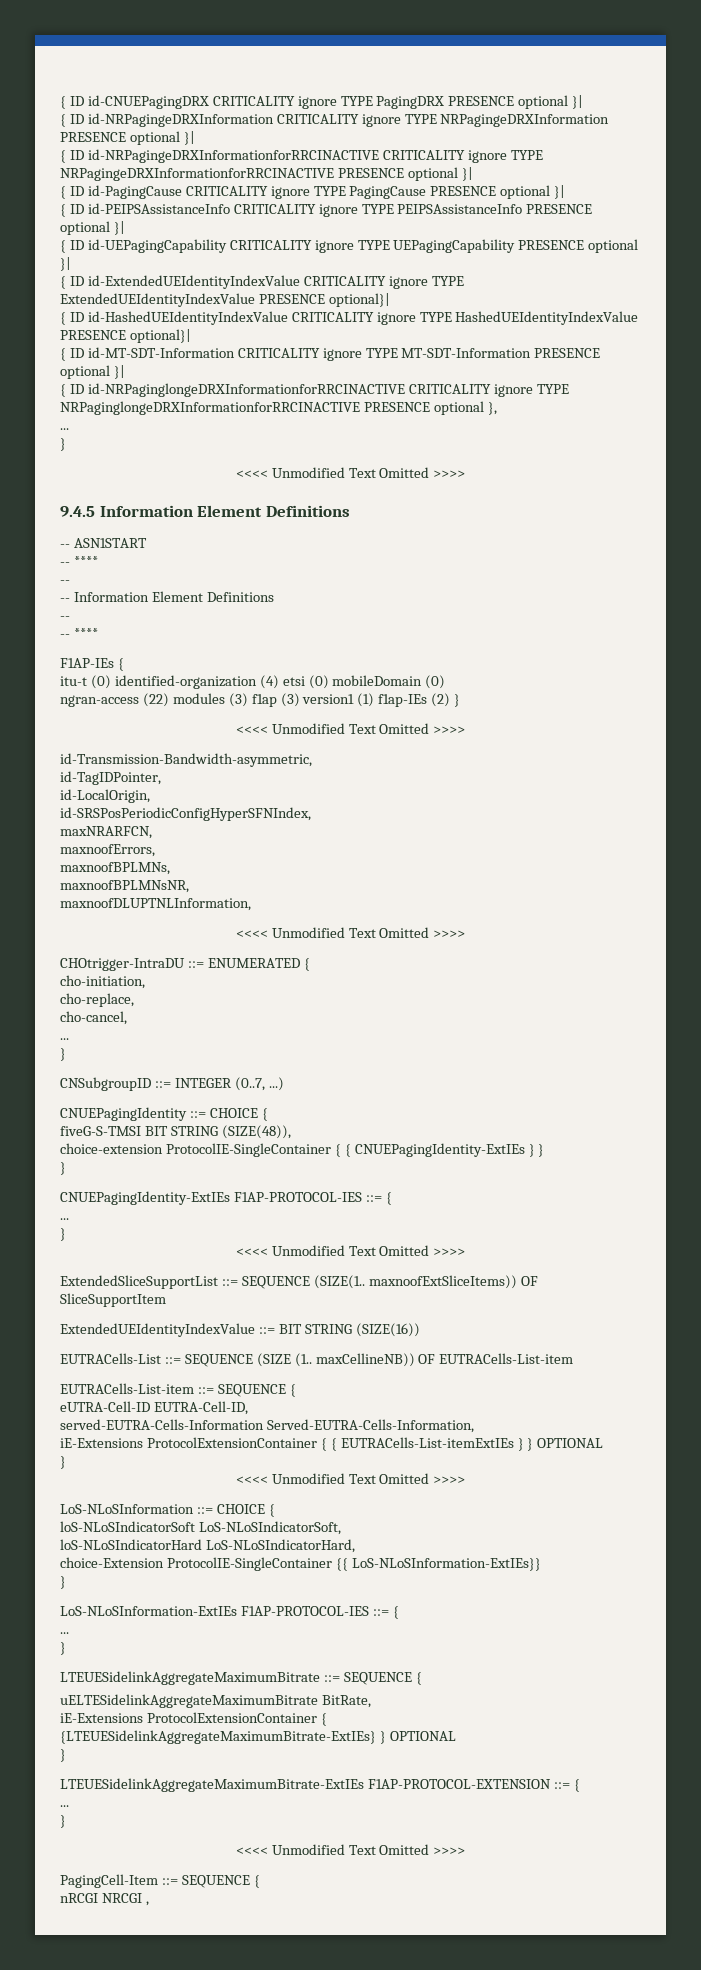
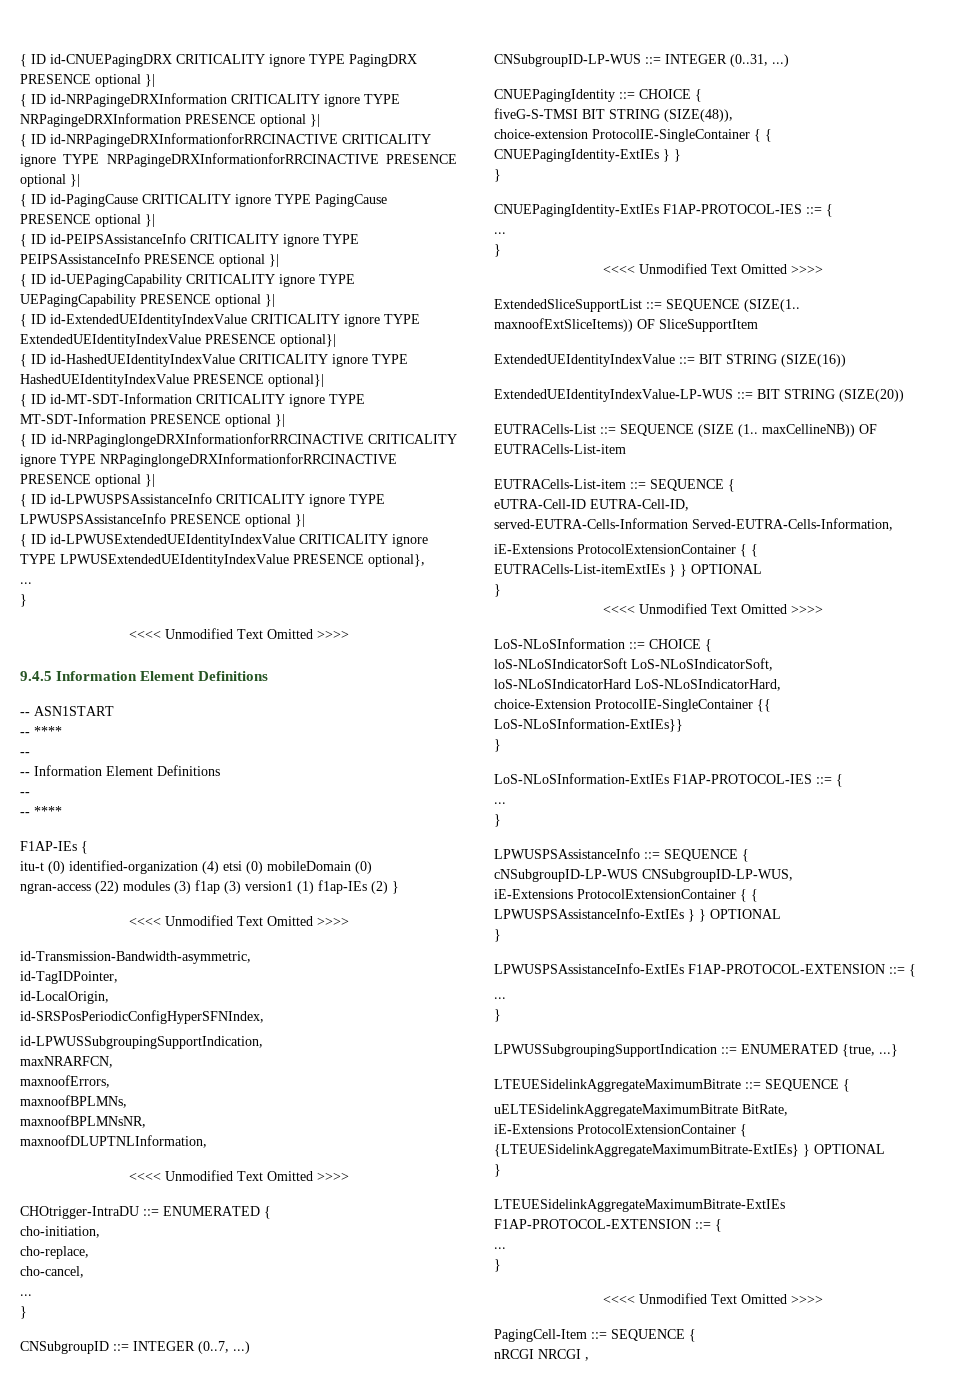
- { ID id-NRPaginglongeDRXInformationforRRCINACTIVE CRITICALITY ignore TYPE NRPaginglongeDRXInformationforRRCINACTIVE PRESENCE optional },
+ { ID id-NRPaginglongeDRXInformationforRRCINACTIVE CRITICALITY ignore TYPE NRPaginglongeDRXInformationforRRCINACTIVE PRESENCE optional }|
+ { ID id-LPWUSPSAssistanceInfo CRITICALITY ignore TYPE LPWUSPSAssistanceInfo PRESENCE optional }|
+ { ID id-LPWUSExtendedUEIdentityIndexValue CRITICALITY ignore TYPE LPWUSExtendedUEIdentityIndexValue PRESENCE optional},
+ id-LPWUSSubgroupingSupportIndication,
+ CNSubgroupID-LP-WUS ::= INTEGER (0..31, ...)
+ ExtendedUEIdentityIndexValue-LP-WUS ::= BIT STRING (SIZE(20))
+ LPWUSPSAssistanceInfo ::= SEQUENCE {
+ cNSubgroupID-LP-WUS CNSubgroupID-LP-WUS,
+ iE-Extensions ProtocolExtensionContainer { { LPWUSPSAssistanceInfo-ExtIEs } } OPTIONAL
+ }
+ LPWUSPSAssistanceInfo-ExtIEs F1AP-PROTOCOL-EXTENSION ::= {
+ ...
+ }
+ LPWUSSubgroupingSupportIndication ::= ENUMERATED {true, ...}

